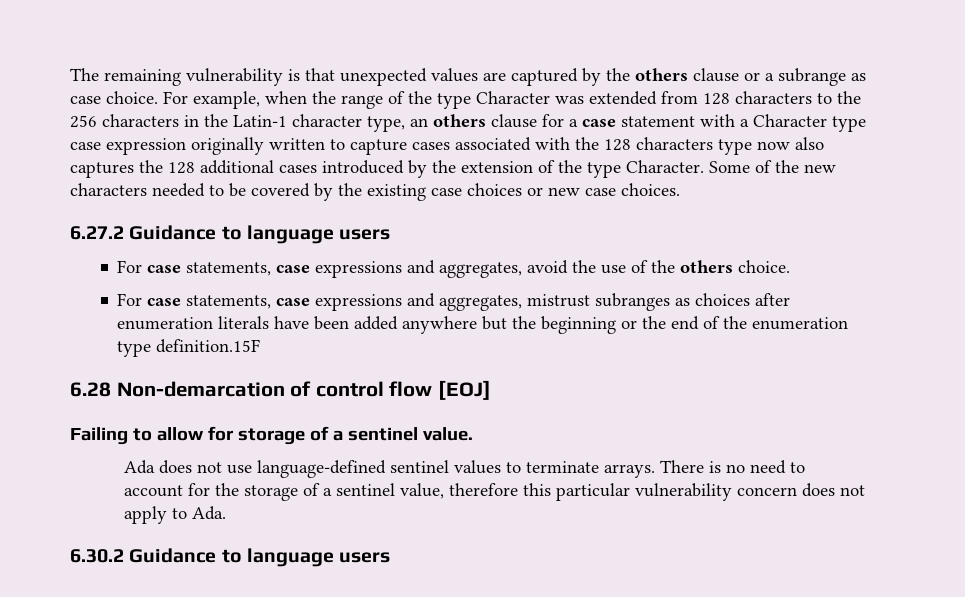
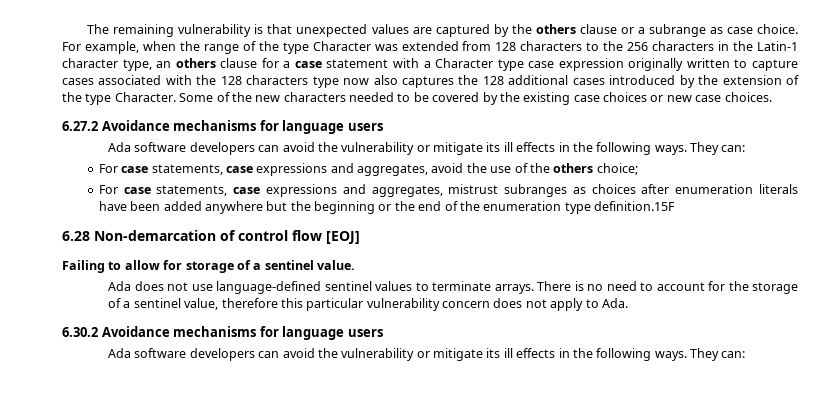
- 6.27.2 Guidance to language users
+ 6.27.2 Avoidance mechanisms for language users
+ Ada software developers can avoid the vulnerability or mitigate its ill effects in the following ways. They can:
- For case statements, case expressions and aggregates, avoid the use of the others choice.
+ For case statements, case expressions and aggregates, avoid the use of the others choice;
- 6.30.2 Guidance to language users
+ 6.30.2 Avoidance mechanisms for language users
+ Ada software developers can avoid the vulnerability or mitigate its ill effects in the following ways. They can:

